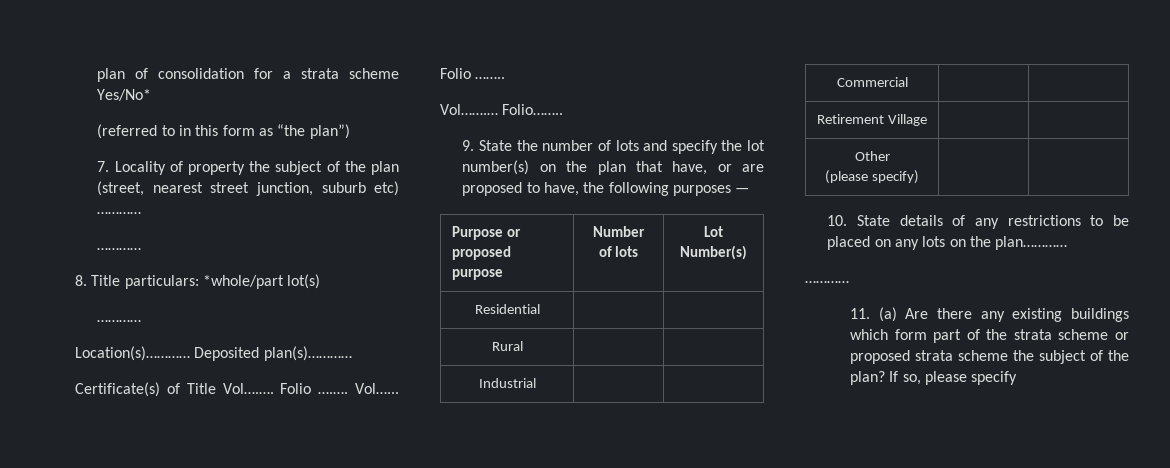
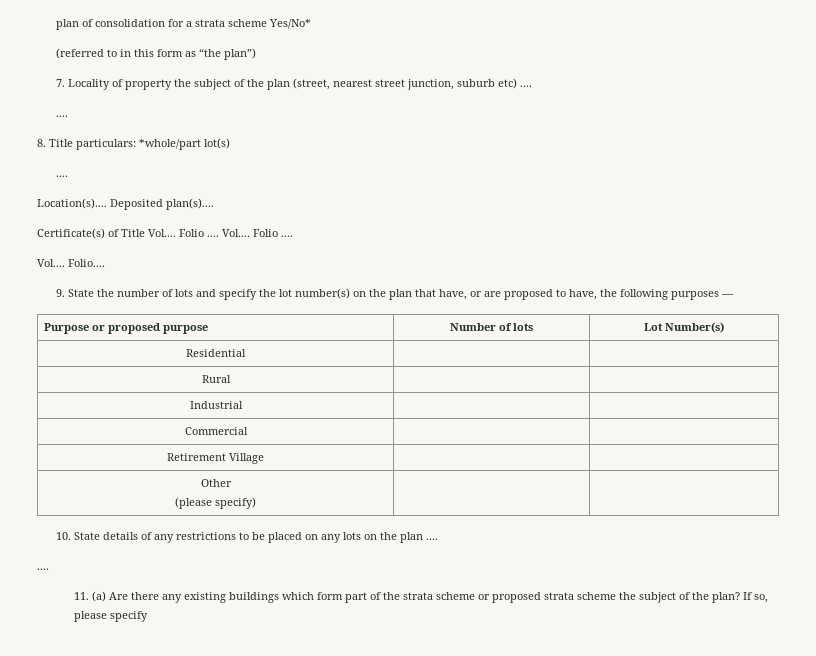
- 7. Locality of property the subject of the plan (street, nearest street junction, suburb etc) …………
- …………
+ 7. Locality of property the subject of the plan (street, nearest street junction, suburb etc) ....
+ ....
  8. Title particulars: *whole/part lot(s)
- …………
- Location(s)………… Deposited plan(s)…………
+ ....
+ Location(s).... Deposited plan(s)....
- Certificate(s) of Title Vol….…. Folio ….…. Vol…... Folio ……..
- Vol…….… Folio……..
+ Certificate(s) of Title Vol.... Folio .... Vol.... Folio ....
+ Vol.... Folio....
- 10. State details of any restrictions to be placed on any lots on the plan…………
- …………
+ 10. State details of any restrictions to be placed on any lots on the plan ....
+ ....

